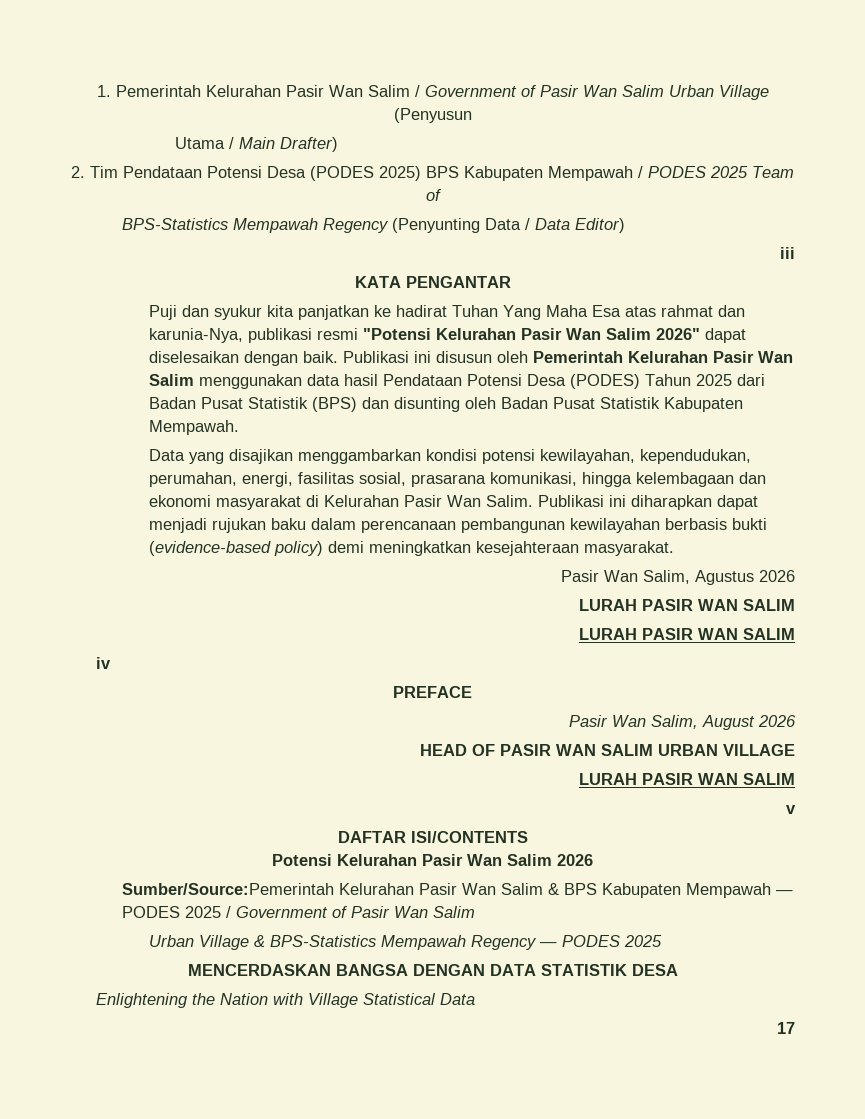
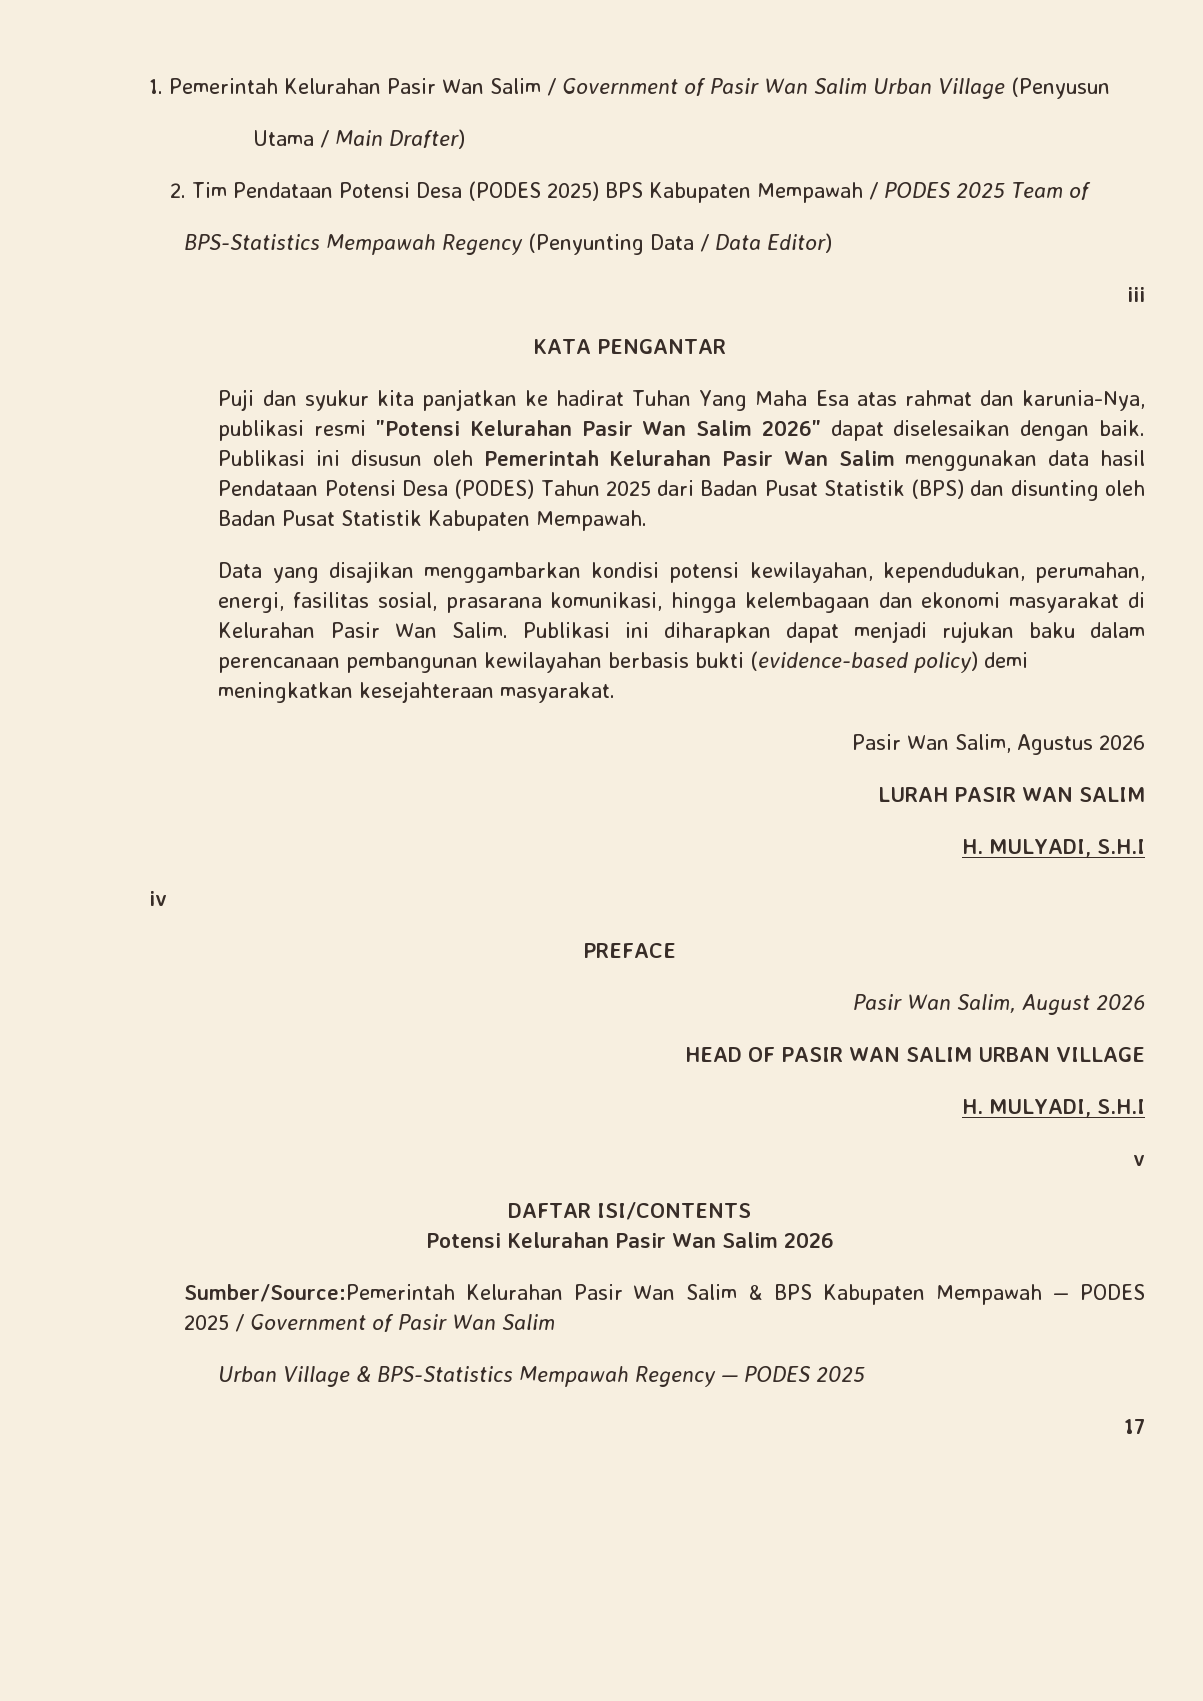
  Pasir Wan Salim, Agustus 2026
  LURAH PASIR WAN SALIM
- LURAH PASIR WAN SALIM
+ H. MULYADI, S.H.I
  HEAD OF PASIR WAN SALIM URBAN VILLAGE
- LURAH PASIR WAN SALIM
+ H. MULYADI, S.H.I
- MENCERDASKAN BANGSA DENGAN DATA STATISTIK DESA
- Enlightening the Nation with Village Statistical Data

